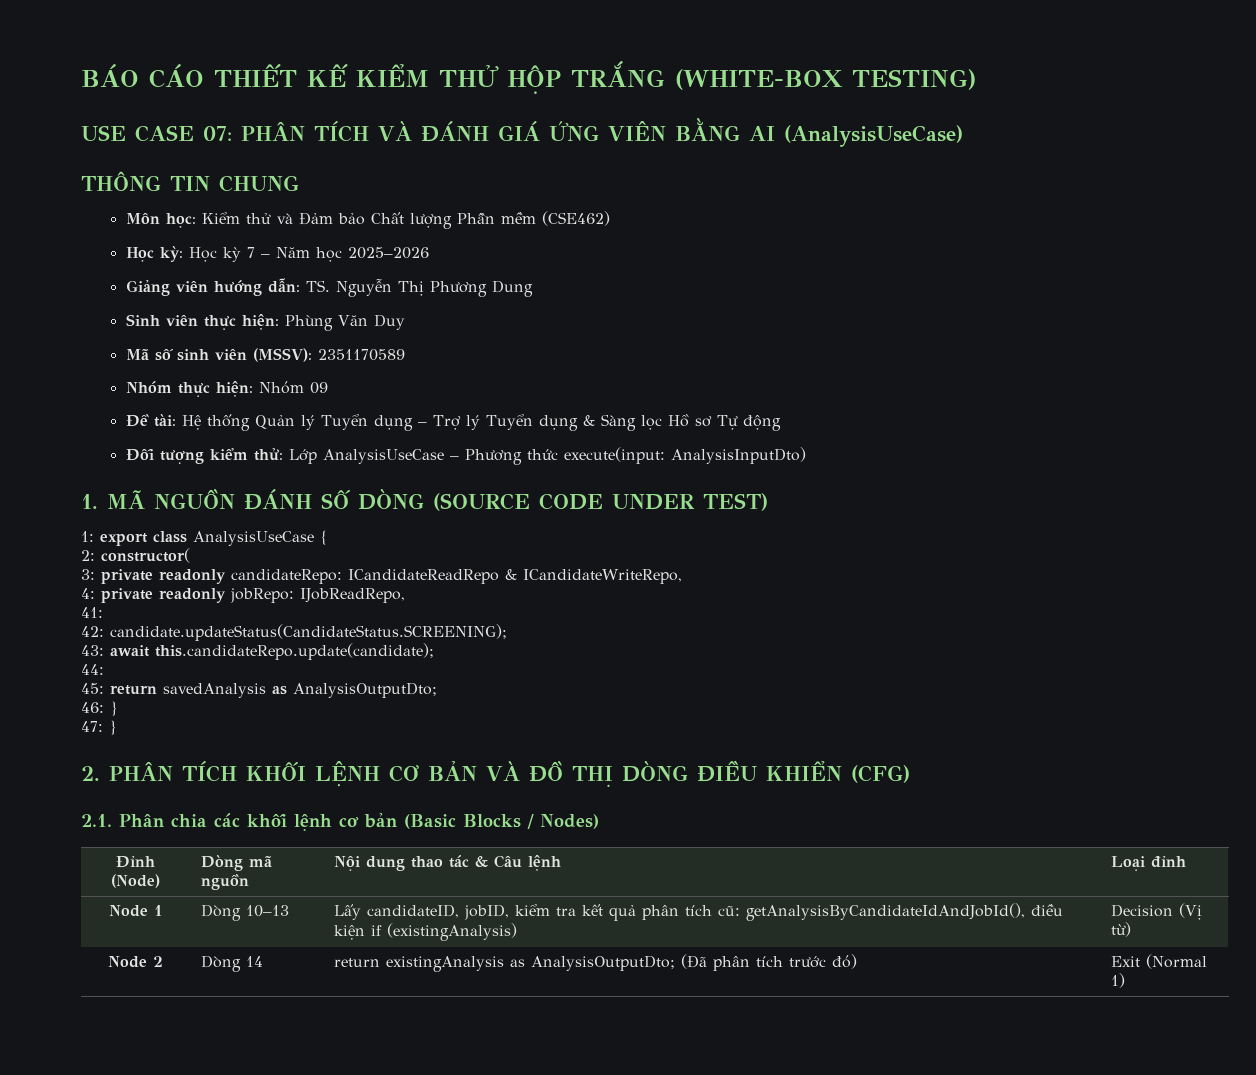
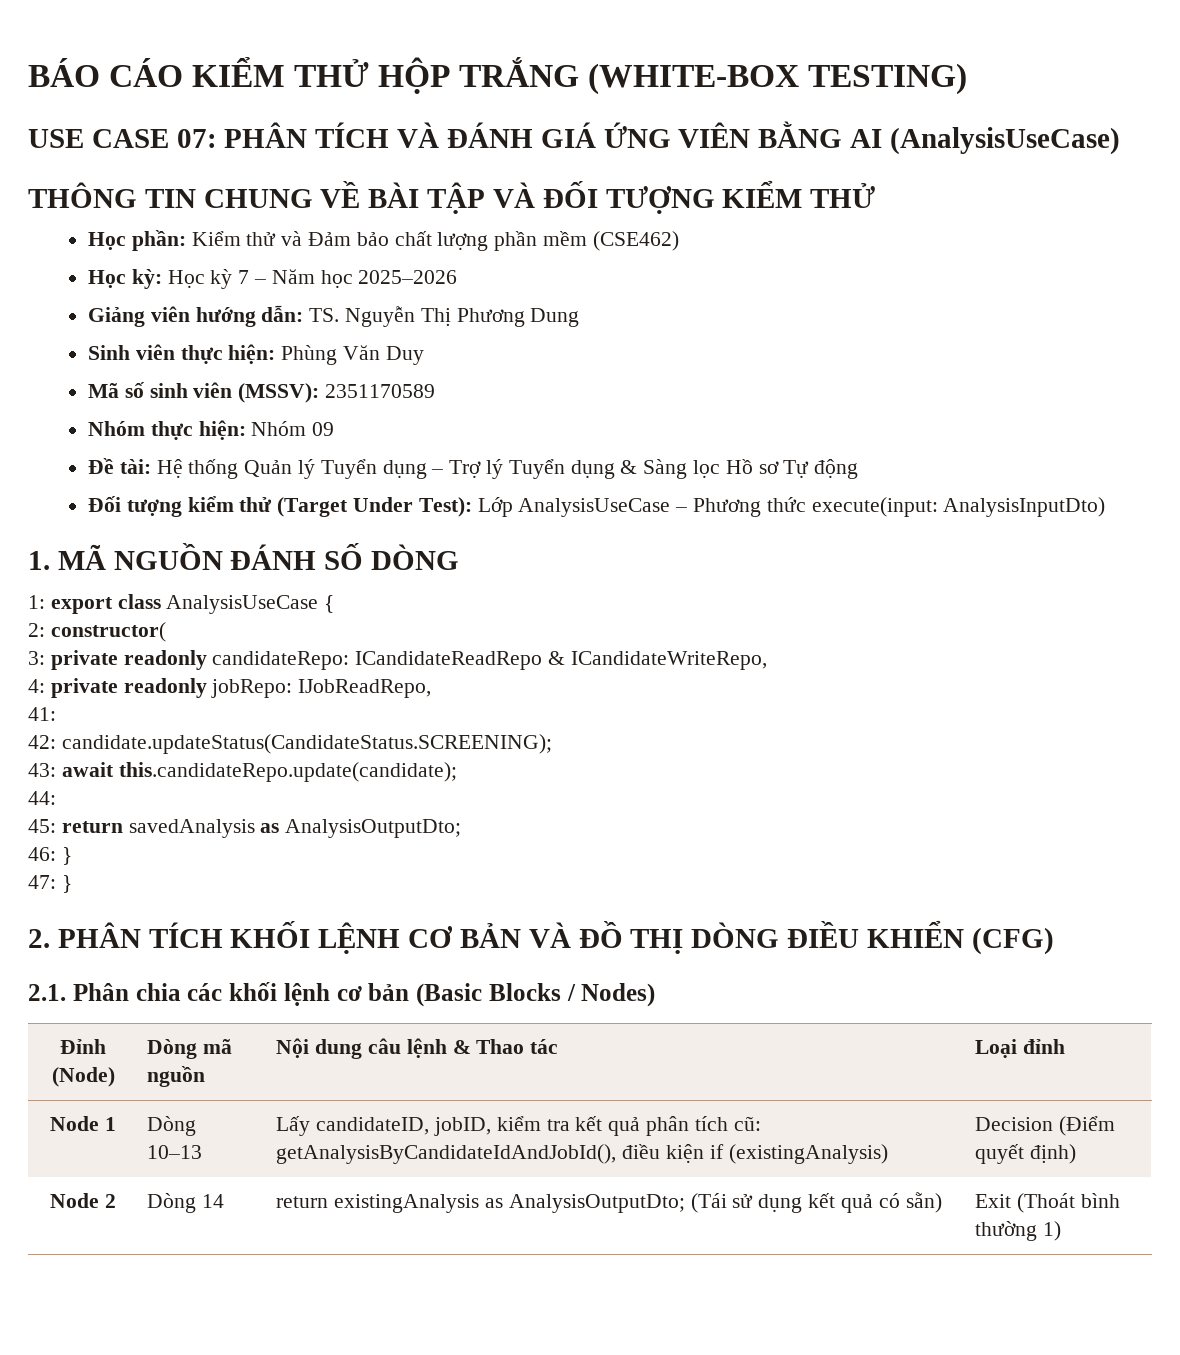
- BÁO CÁO THIẾT KẾ KIỂM THỬ HỘP TRẮNG (WHITE-BOX TESTING)
+ BÁO CÁO KIỂM THỬ HỘP TRẮNG (WHITE-BOX TESTING)
- THÔNG TIN CHUNG
- Môn học: Kiểm thử và Đảm bảo Chất lượng Phần mềm (CSE462)
+ THÔNG TIN CHUNG VỀ BÀI TẬP VÀ ĐỐI TƯỢNG KIỂM THỬ
+ Học phần: Kiểm thử và Đảm bảo chất lượng phần mềm (CSE462)
- Đối tượng kiểm thử: Lớp AnalysisUseCase – Phương thức execute(input: AnalysisInputDto)
+ Đối tượng kiểm thử (Target Under Test): Lớp AnalysisUseCase – Phương thức execute(input: AnalysisInputDto)
- 1. MÃ NGUỒN ĐÁNH SỐ DÒNG (SOURCE CODE UNDER TEST)
+ 1. MÃ NGUỒN ĐÁNH SỐ DÒNG
- Đỉnh (Node) | Dòng mã nguồn | Nội dung thao tác & Câu lệnh | Loại đỉnh
+ Đỉnh (Node) | Dòng mã nguồn | Nội dung câu lệnh & Thao tác | Loại đỉnh
- Node 1 | Dòng 10–13 | Lấy candidateID, jobID, kiểm tra kết quả phân tích cũ: getAnalysisByCandidateIdAndJobId(), điều kiện if (existingAnalysis) | Decision (Vị từ)
+ Node 1 | Dòng 10–13 | Lấy candidateID, jobID, kiểm tra kết quả phân tích cũ: getAnalysisByCandidateIdAndJobId(), điều kiện if (existingAnalysis) | Decision (Điểm quyết định)
- Node 2 | Dòng 14 | return existingAnalysis as AnalysisOutputDto; (Đã phân tích trước đó) | Exit (Normal 1)
+ Node 2 | Dòng 14 | return existingAnalysis as AnalysisOutputDto; (Tái sử dụng kết quả có sẵn) | Exit (Thoát bình thường 1)

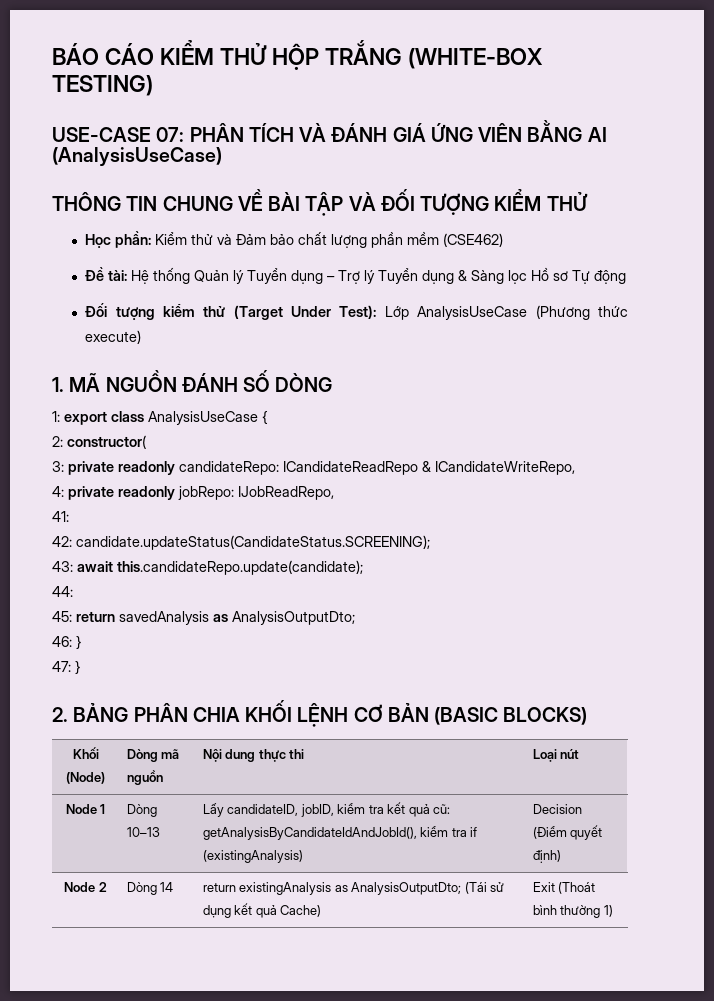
- USE CASE 07: PHÂN TÍCH VÀ ĐÁNH GIÁ ỨNG VIÊN BẰNG AI (AnalysisUseCase)
+ USE-CASE 07: PHÂN TÍCH VÀ ĐÁNH GIÁ ỨNG VIÊN BẰNG AI (AnalysisUseCase)
- Học kỳ: Học kỳ 7 – Năm học 2025–2026
- Giảng viên hướng dẫn: TS. Nguyễn Thị Phương Dung
- Sinh viên thực hiện: Phùng Văn Duy
- Mã số sinh viên (MSSV): 2351170589
- Nhóm thực hiện: Nhóm 09
- Đối tượng kiểm thử (Target Under Test): Lớp AnalysisUseCase – Phương thức execute(input: AnalysisInputDto)
+ Đối tượng kiểm thử (Target Under Test): Lớp AnalysisUseCase (Phương thức execute)
- 2. PHÂN TÍCH KHỐI LỆNH CƠ BẢN VÀ ĐỒ THỊ DÒNG ĐIỀU KHIỂN (CFG)
- 2.1. Phân chia các khối lệnh cơ bản (Basic Blocks / Nodes)
- Đỉnh (Node) | Dòng mã nguồn | Nội dung câu lệnh & Thao tác | Loại đỉnh
+ 2. BẢNG PHÂN CHIA KHỐI LỆNH CƠ BẢN (BASIC BLOCKS)
+ Khối (Node) | Dòng mã nguồn | Nội dung thực thi | Loại nút
- Node 1 | Dòng 10–13 | Lấy candidateID, jobID, kiểm tra kết quả phân tích cũ: getAnalysisByCandidateIdAndJobId(), điều kiện if (existingAnalysis) | Decision (Điểm quyết định)
+ Node 1 | Dòng 10–13 | Lấy candidateID, jobID, kiểm tra kết quả cũ: getAnalysisByCandidateIdAndJobId(), kiểm tra if (existingAnalysis) | Decision (Điểm quyết định)
- Node 2 | Dòng 14 | return existingAnalysis as AnalysisOutputDto; (Tái sử dụng kết quả có sẵn) | Exit (Thoát bình thường 1)
+ Node 2 | Dòng 14 | return existingAnalysis as AnalysisOutputDto; (Tái sử dụng kết quả Cache) | Exit (Thoát bình thường 1)

